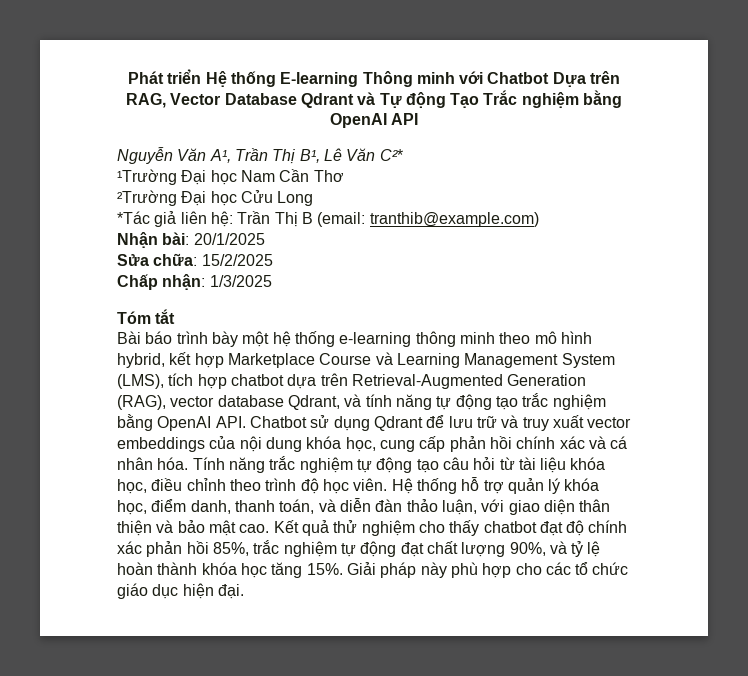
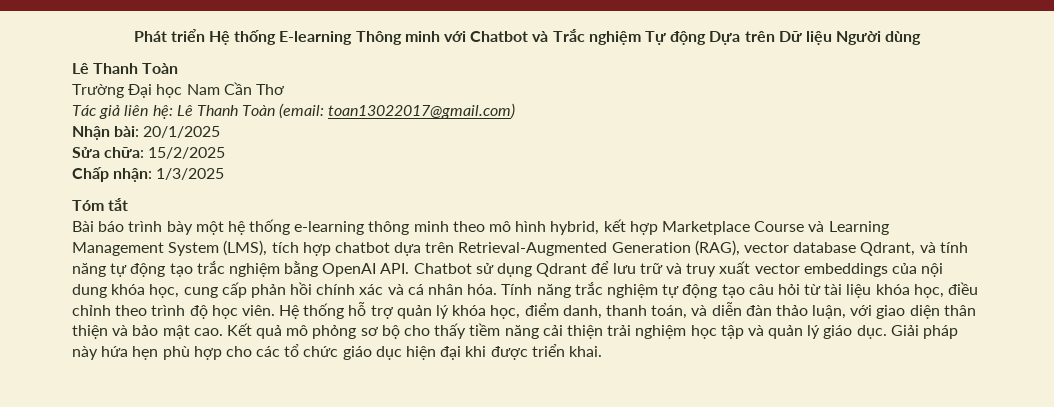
- Phát triển Hệ thống E-learning Thông minh với Chatbot Dựa trên RAG, Vector Database Qdrant và Tự động Tạo Trắc nghiệm bằng OpenAI API
- Nguyễn Văn A¹, Trần Thị B¹, Lê Văn C²*
- ¹Trường Đại học Nam Cần Thơ
+ Phát triển Hệ thống E-learning Thông minh với Chatbot và Trắc nghiệm Tự động Dựa trên Dữ liệu Người dùng
+ Lê Thanh Toàn
+ Trường Đại học Nam Cần Thơ
- ²Trường Đại học Cửu Long
- *Tác giả liên hệ: Trần Thị B (email: tranthib@example.com)
+ Tác giả liên hệ: Lê Thanh Toàn (email: toan13022017@gmail.com)
- Kết quả thử nghiệm cho thấy chatbot đạt độ chính xác phản hồi 85%, trắc nghiệm tự động đạt chất lượng 90%, và tỷ lệ hoàn thành khóa học tăng 15%.
+ Kết quả mô phỏng sơ bộ cho thấy tiềm năng cải thiện trải nghiệm học tập và quản lý giáo dục.
- Giải pháp này phù hợp cho các tổ chức giáo dục hiện đại.
+ Giải pháp này hứa hẹn phù hợp cho các tổ chức giáo dục hiện đại khi được triển khai.

